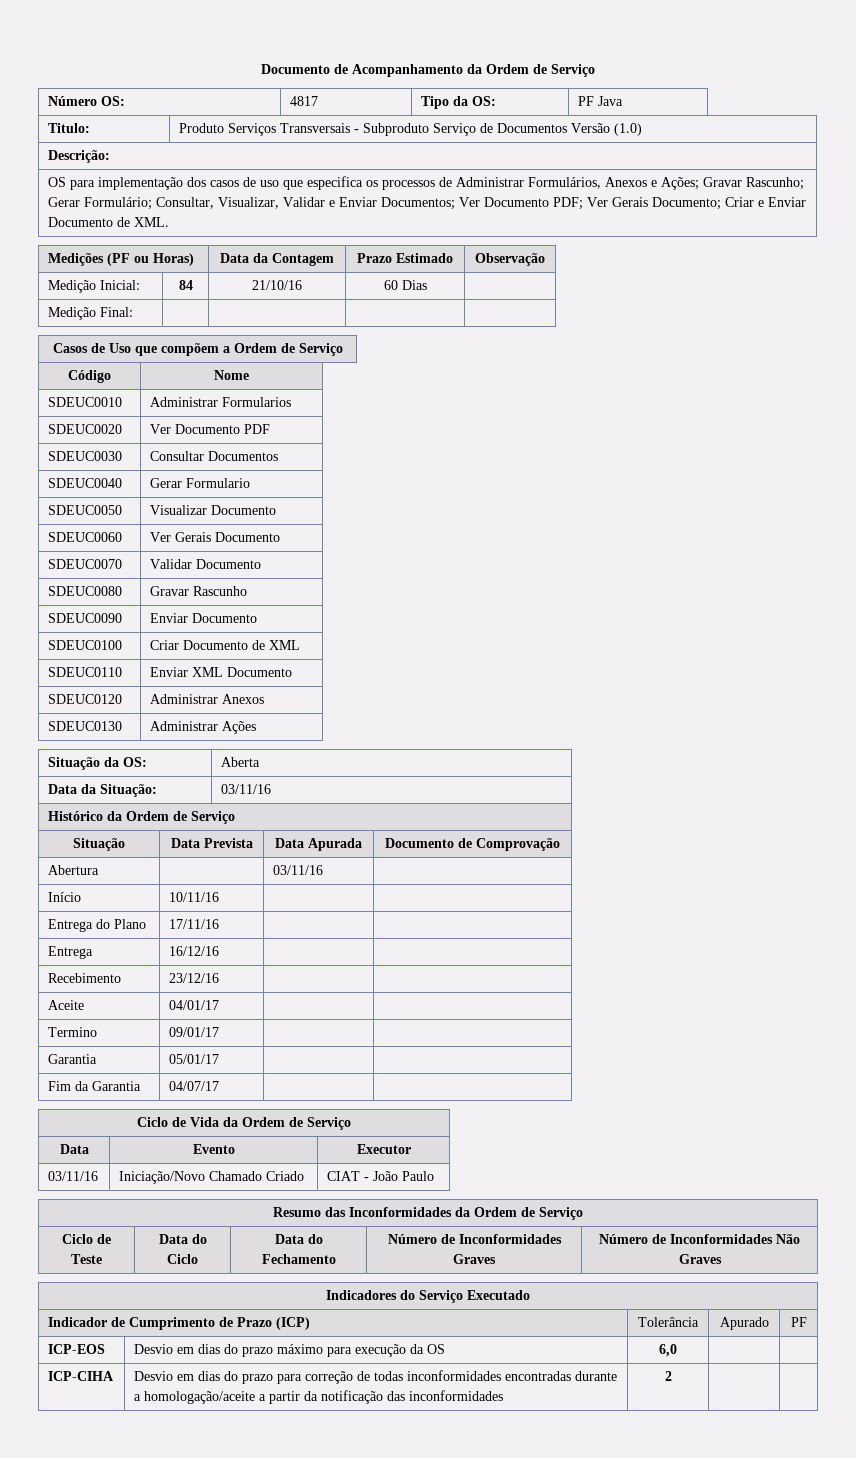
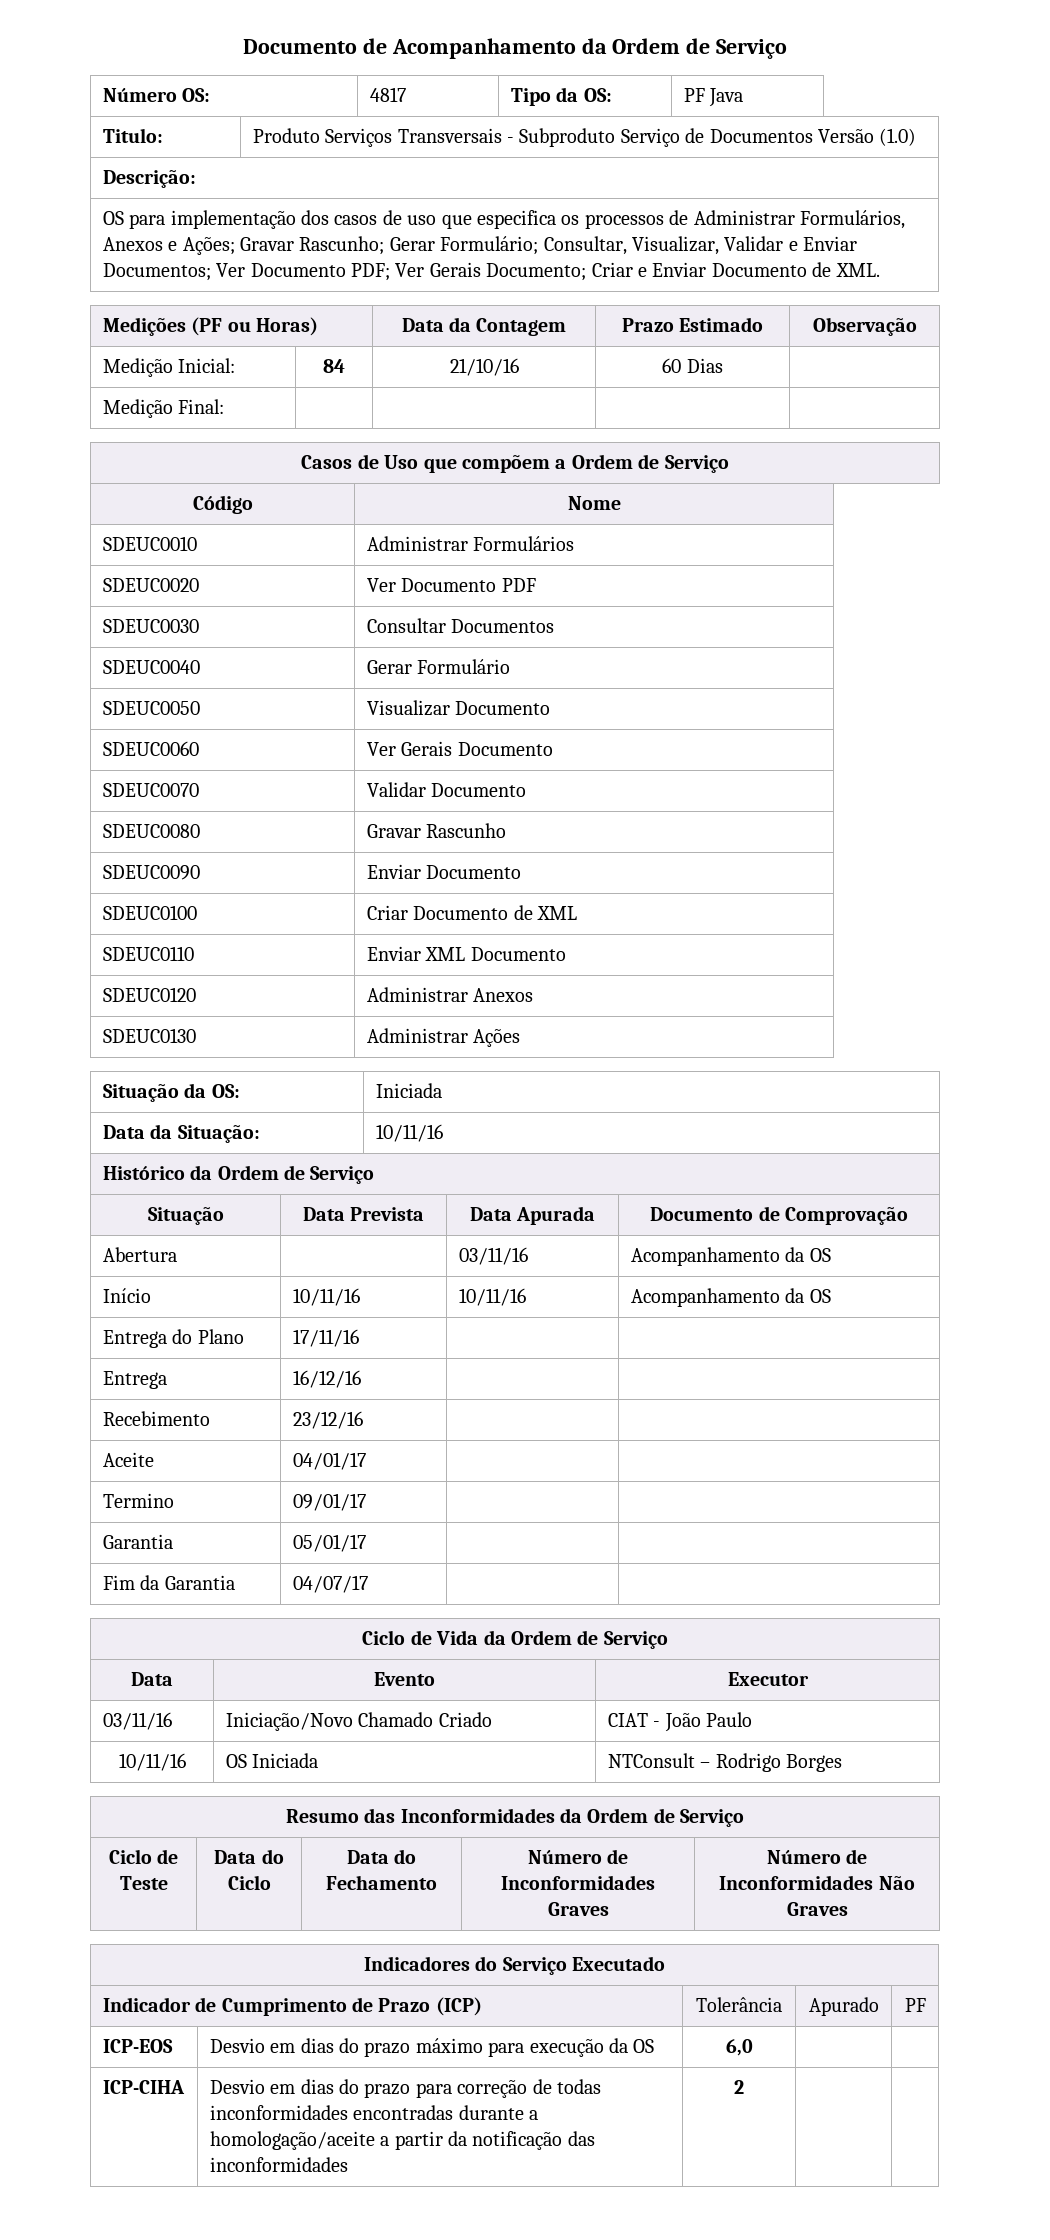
- SDEUC0010 | Administrar Formularios
+ SDEUC0010 | Administrar Formulários
- SDEUC0040 | Gerar Formulario
+ SDEUC0040 | Gerar Formulário
- Situação da OS: | Aberta
+ Situação da OS: | Iniciada
- Data da Situação: | 03/11/16
+ Data da Situação: | 10/11/16
- Abertura | | 03/11/16 |
+ Abertura | | 03/11/16 | Acompanhamento da OS
- Início | 10/11/16 | |
+ Início | 10/11/16 | 10/11/16 | Acompanhamento da OS
+ 10/11/16 | OS Iniciada | NTConsult – Rodrigo Borges

